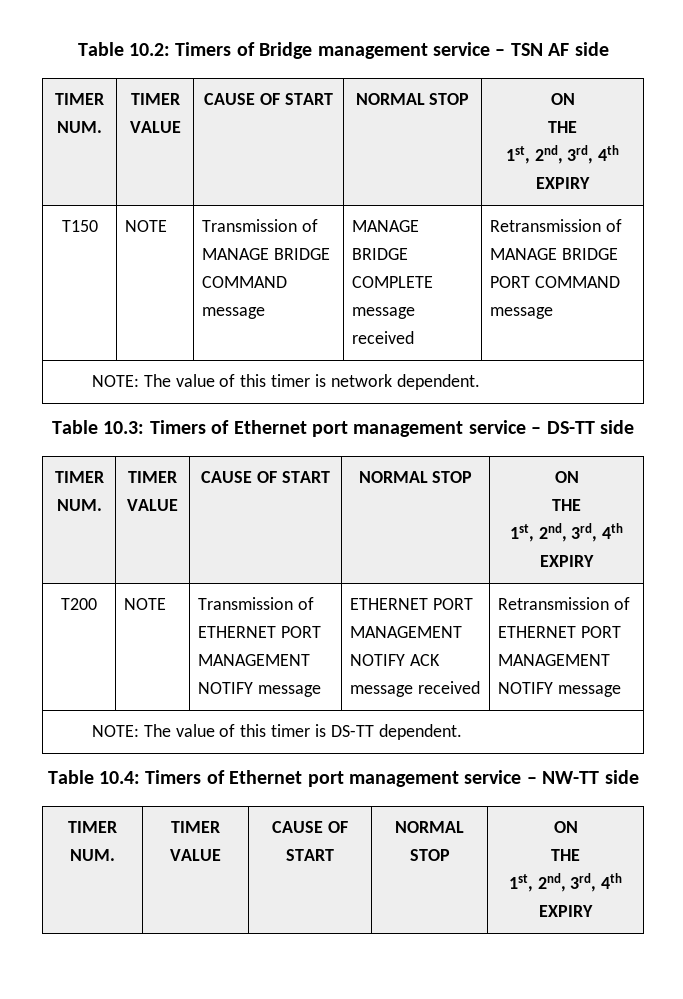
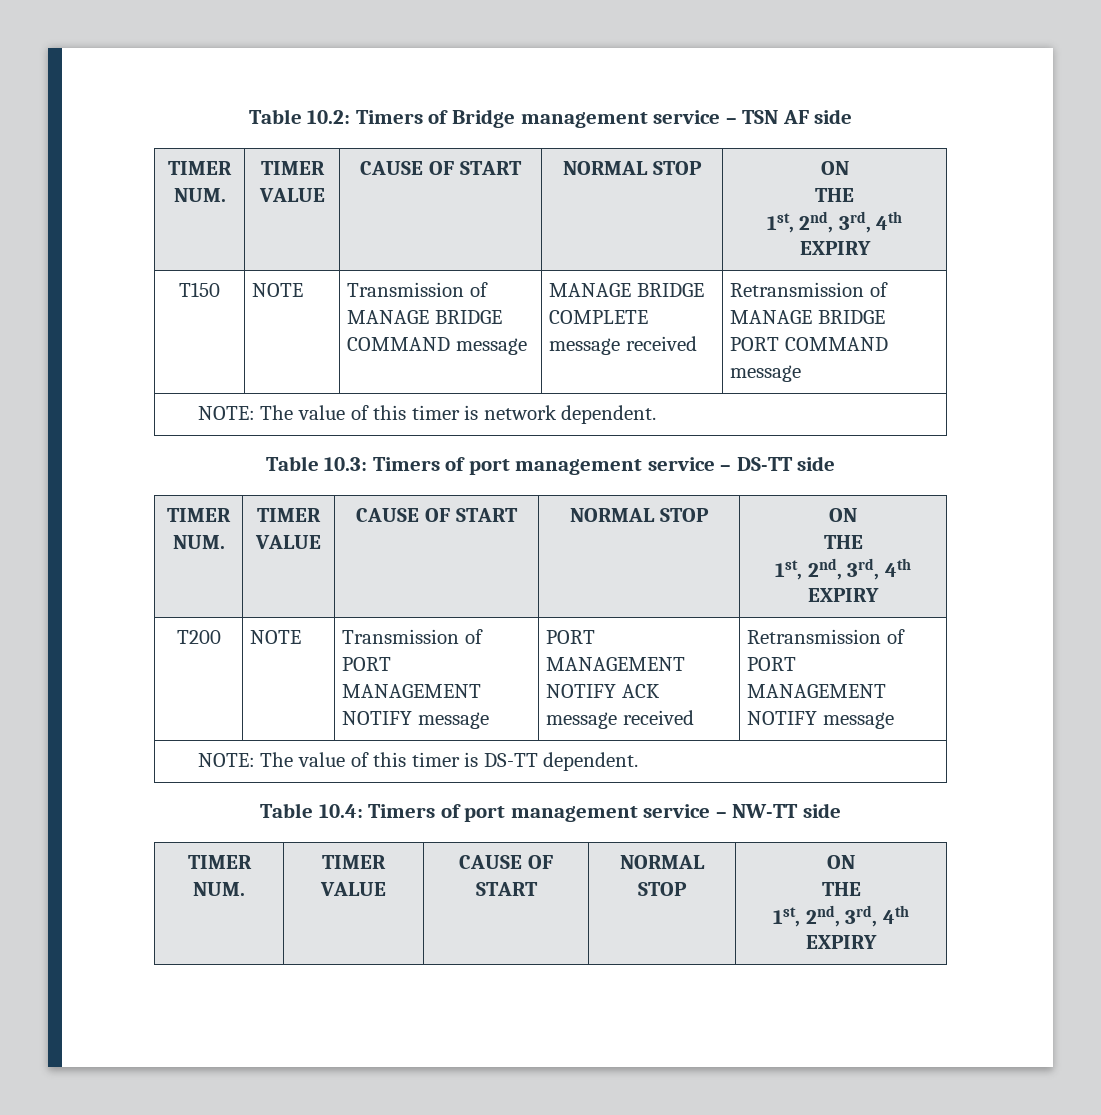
- Table 10.3: Timers of Ethernet port management service – DS-TT side
+ Table 10.3: Timers of port management service – DS-TT side
- T200 | NOTE | Transmission of ETHERNET PORT MANAGEMENT NOTIFY message | ETHERNET PORT MANAGEMENT NOTIFY ACK message received | Retransmission of ETHERNET PORT MANAGEMENT NOTIFY message
+ T200 | NOTE | Transmission of PORT MANAGEMENT NOTIFY message | PORT MANAGEMENT NOTIFY ACK message received | Retransmission of PORT MANAGEMENT NOTIFY message
- Table 10.4: Timers of Ethernet port management service – NW-TT side
+ Table 10.4: Timers of port management service – NW-TT side

